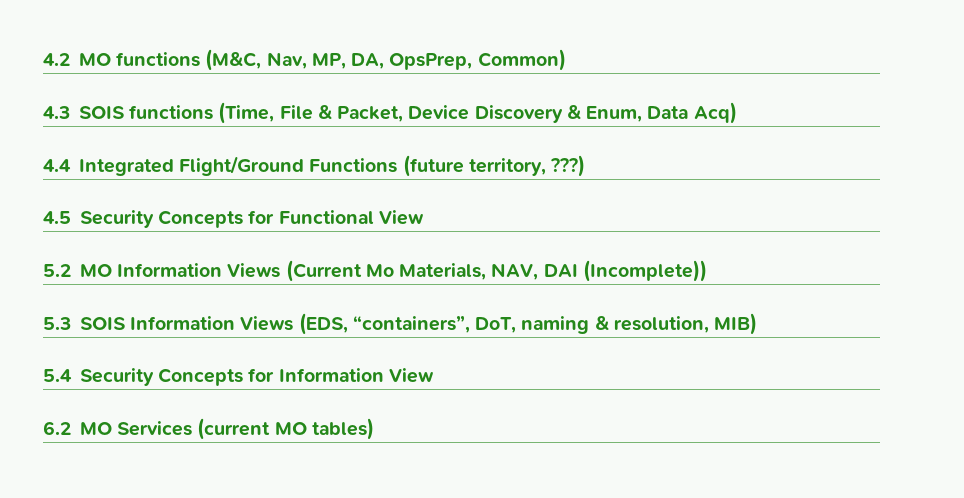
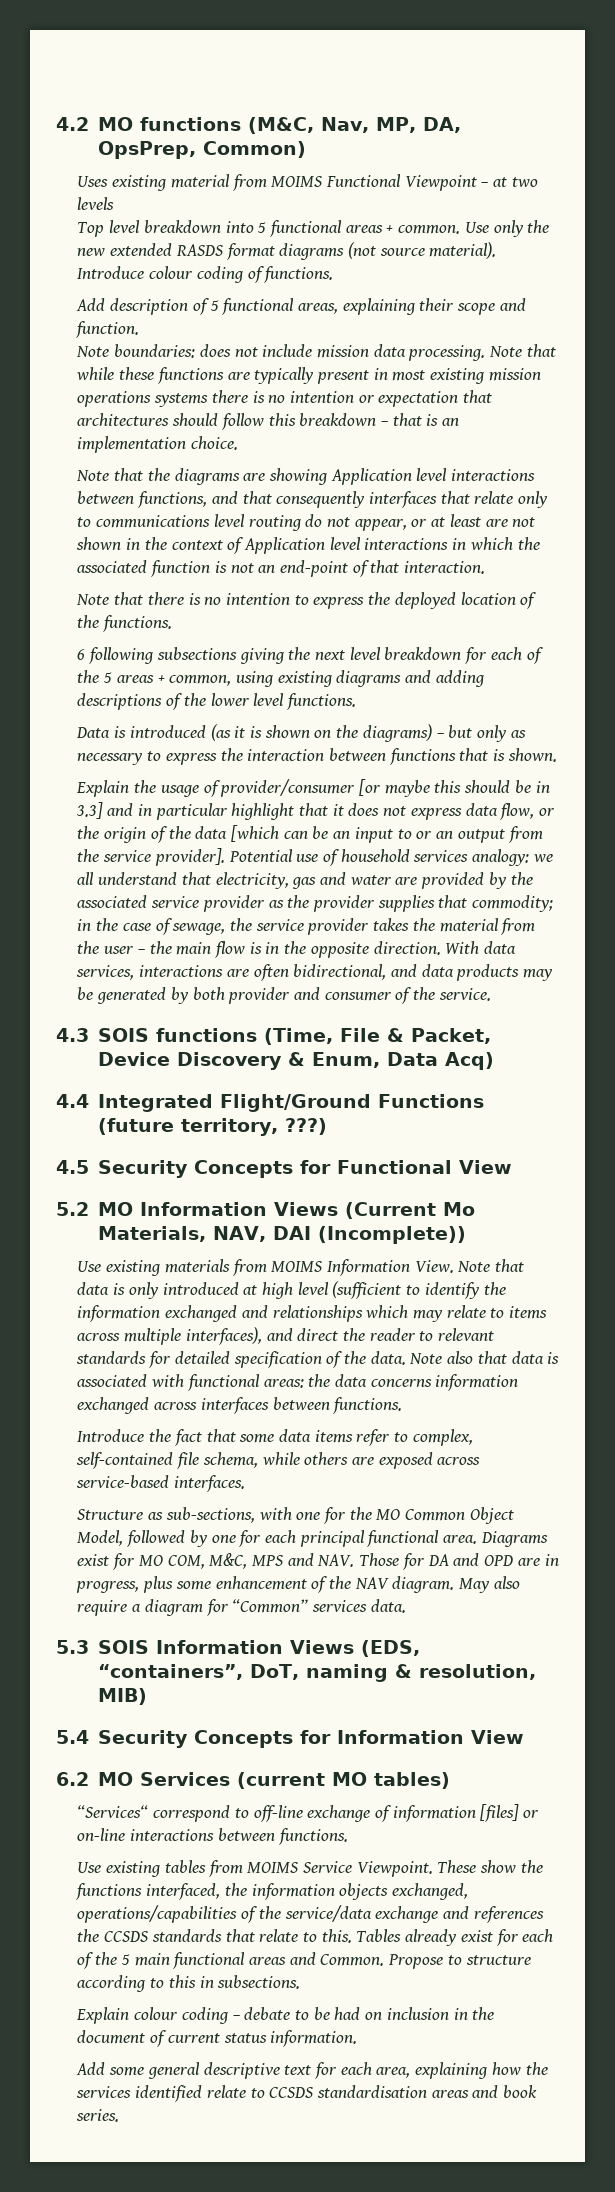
+ Uses existing material from MOIMS Functional Viewpoint – at two levels
+ Top level breakdown into 5 functional areas + common. Use only the new extended RASDS format diagrams (not source material). Introduce colour coding of functions.
+ Add description of 5 functional areas, explaining their scope and function.
+ Note boundaries: does not include mission data processing. Note that while these functions are typically present in most existing mission operations systems there is no intention or expectation that architectures should follow this breakdown – that is an implementation choice.
+ Note that the diagrams are showing Application level interactions between functions, and that consequently interfaces that relate only to communications level routing do not appear, or at least are not shown in the context of Application level interactions in which the associated function is not an end-point of that interaction.
+ Note that there is no intention to express the deployed location of the functions.
+ 6 following subsections giving the next level breakdown for each of the 5 areas + common, using existing diagrams and adding descriptions of the lower level functions.
+ Data is introduced (as it is shown on the diagrams) – but only as necessary to express the interaction between functions that is shown.
+ Explain the usage of provider/consumer [or maybe this should be in 3.3] and in particular highlight that it does not express data flow, or the origin of the data [which can be an input to or an output from the service provider]. Potential use of household services analogy: we all understand that electricity, gas and water are provided by the associated service provider as the provider supplies that commodity; in the case of sewage, the service provider takes the material from the user – the main flow is in the opposite direction. With data services, interactions are often bidirectional, and data products may be generated by both provider and consumer of the service.
+ Use existing materials from MOIMS Information View. Note that data is only introduced at high level (sufficient to identify the information exchanged and relationships which may relate to items across multiple interfaces), and direct the reader to relevant standards for detailed specification of the data. Note also that data is associated with functional areas: the data concerns information exchanged across interfaces between functions.
+ Introduce the fact that some data items refer to complex, self-contained file schema, while others are exposed across service-based interfaces.
+ Structure as sub-sections, with one for the MO Common Object Model, followed by one for each principal functional area. Diagrams exist for MO COM, M&C, MPS and NAV. Those for DA and OPD are in progress, plus some enhancement of the NAV diagram. May also require a diagram for “Common” services data.
+ “Services“ correspond to off-line exchange of information [files] or on-line interactions between functions.
+ Use existing tables from MOIMS Service Viewpoint. These show the functions interfaced, the information objects exchanged, operations/capabilities of the service/data exchange and references the CCSDS standards that relate to this. Tables already exist for each of the 5 main functional areas and Common. Propose to structure according to this in subsections.
+ Explain colour coding – debate to be had on inclusion in the document of current status information.
+ Add some general descriptive text for each area, explaining how the services identified relate to CCSDS standardisation areas and book series.

